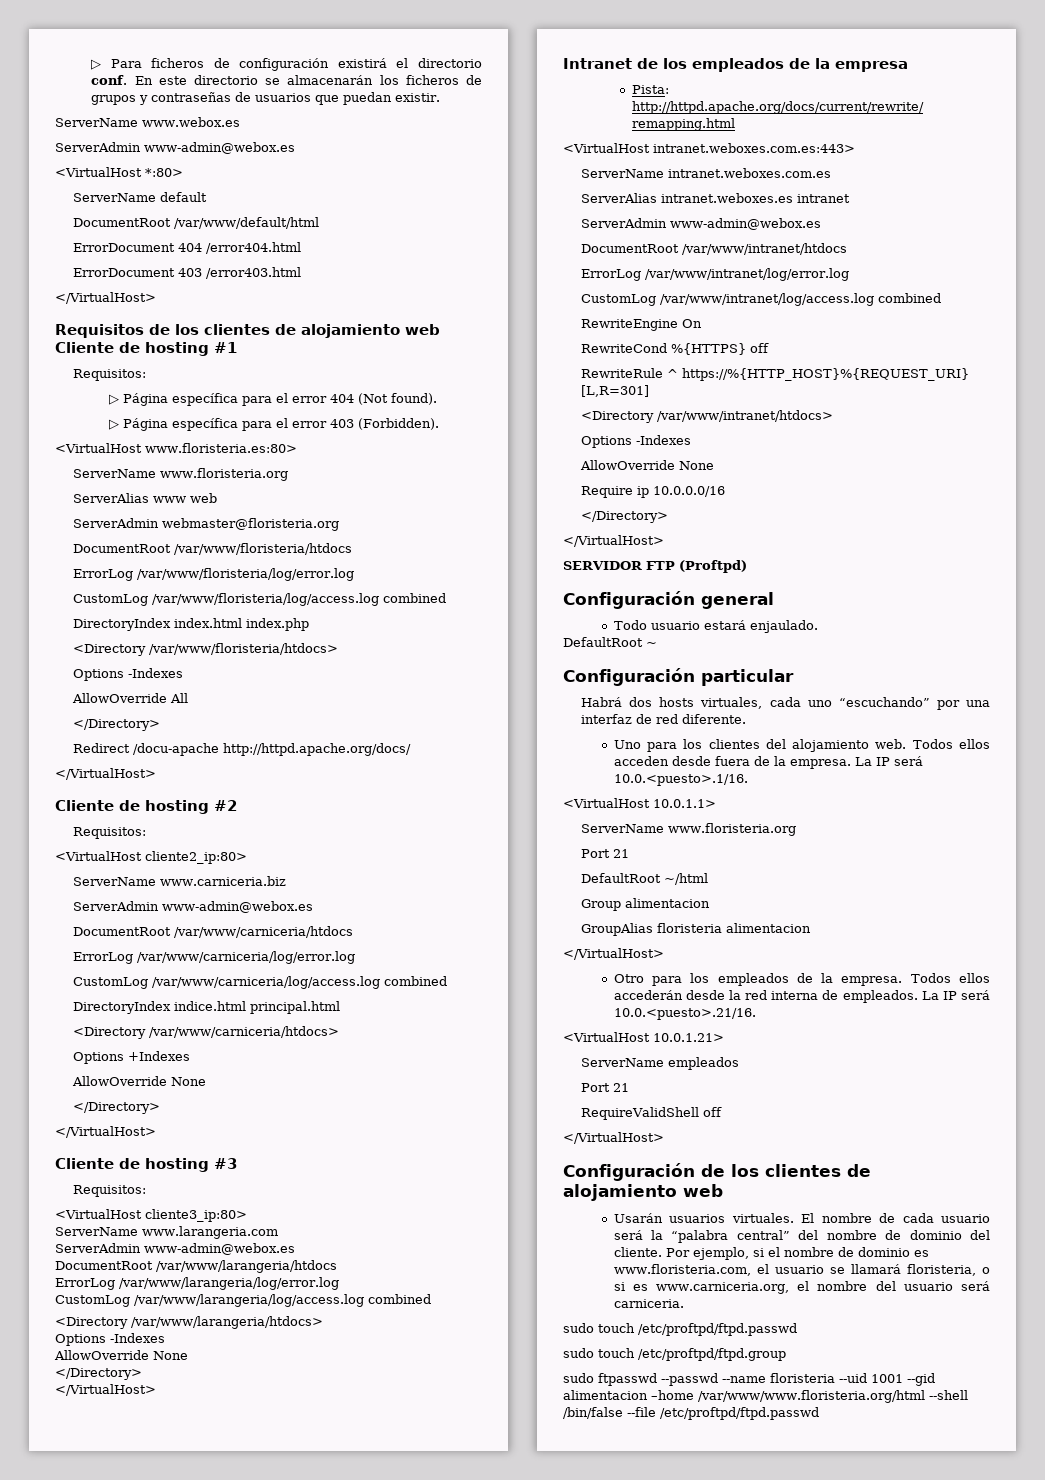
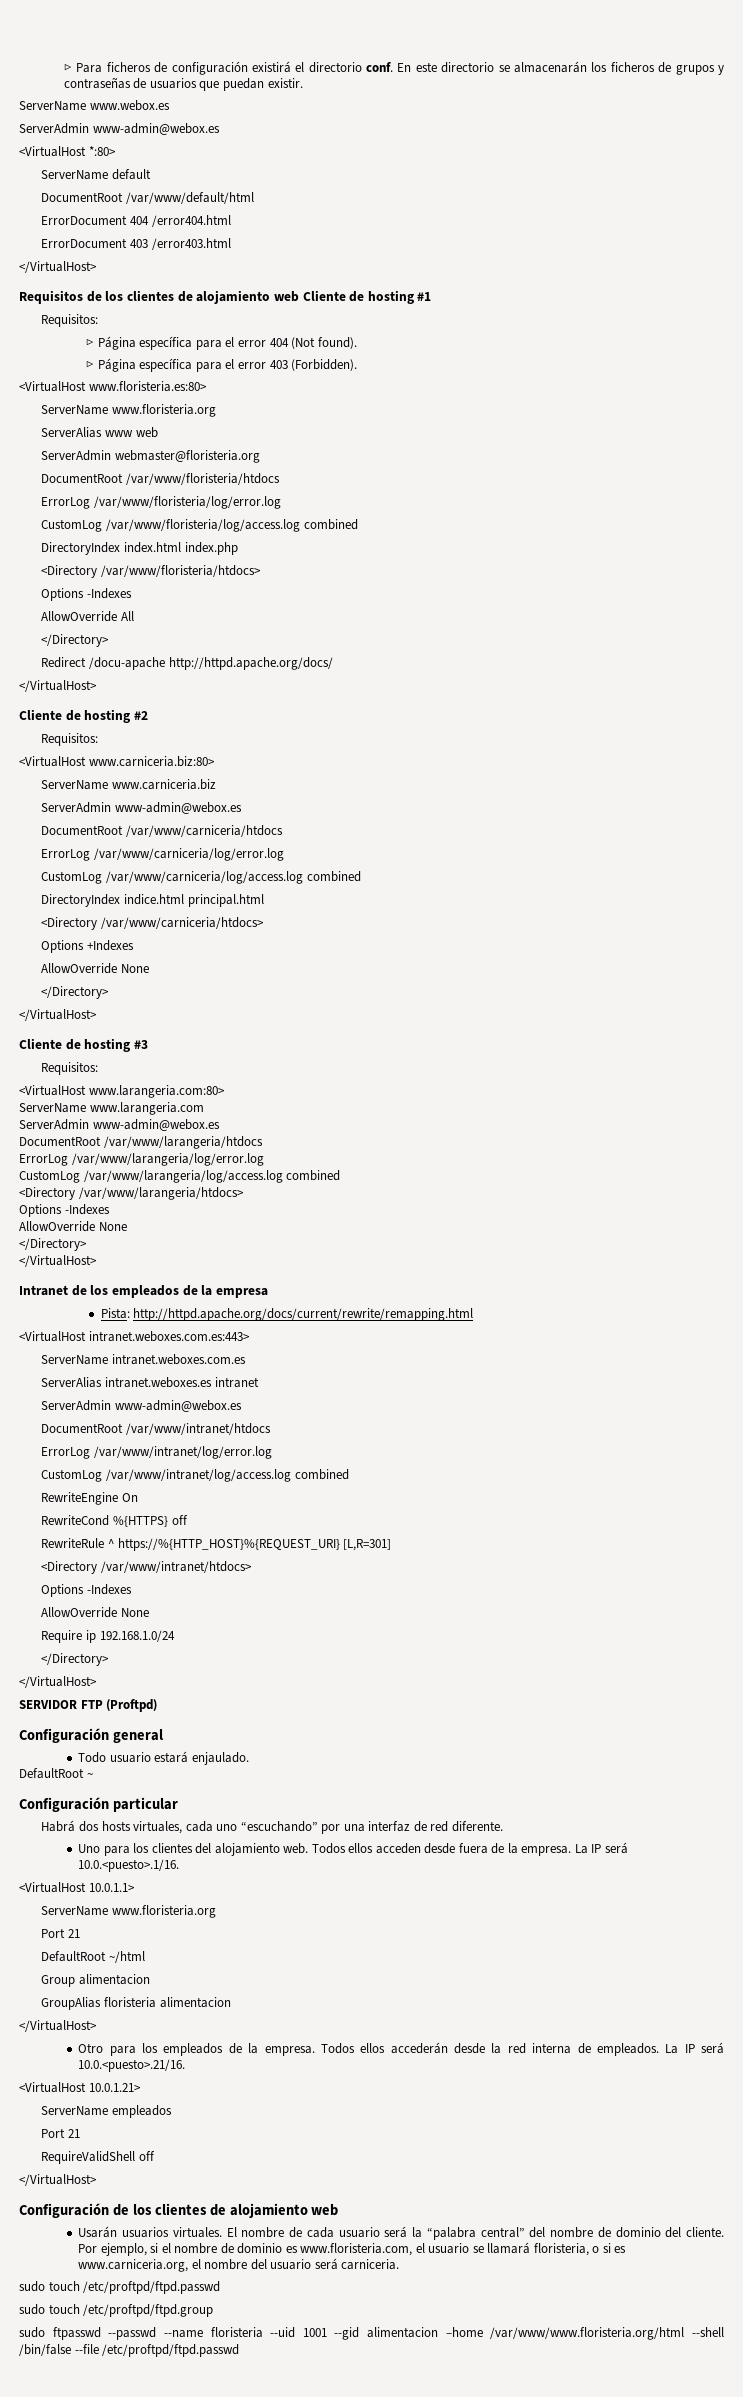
- <VirtualHost cliente2_ip:80>
+ <VirtualHost www.carniceria.biz:80>
- <VirtualHost cliente3_ip:80>
+ <VirtualHost www.larangeria.com:80>
- Require ip 10.0.0.0/16
+ Require ip 192.168.1.0/24

